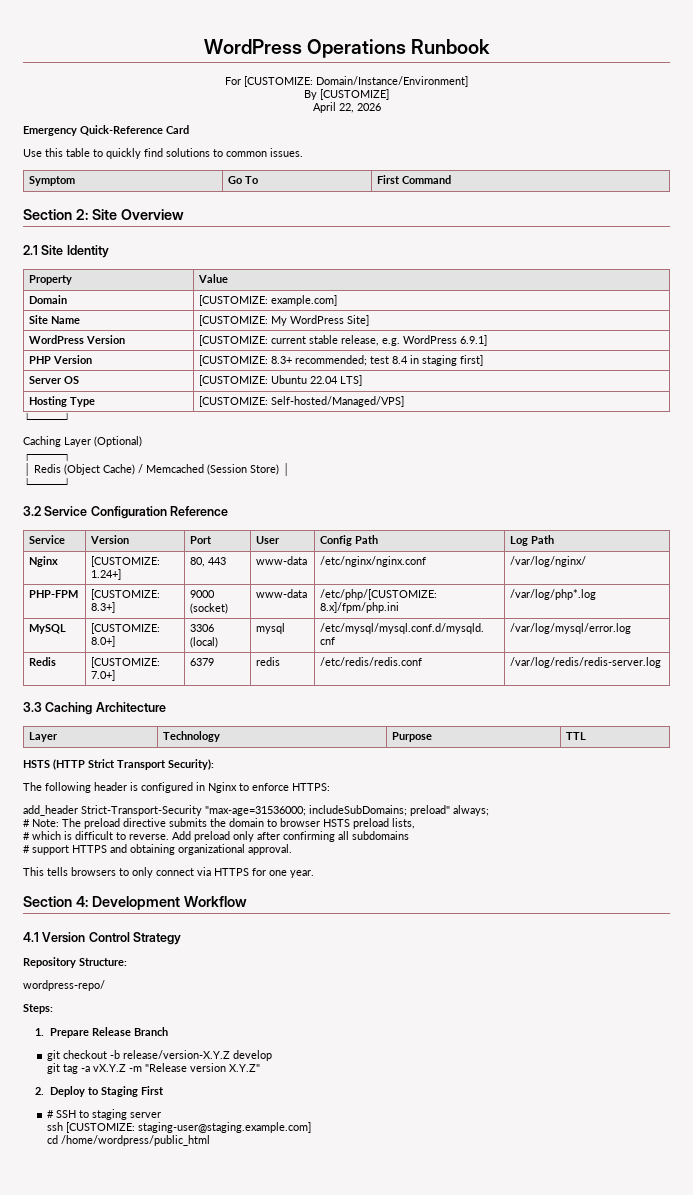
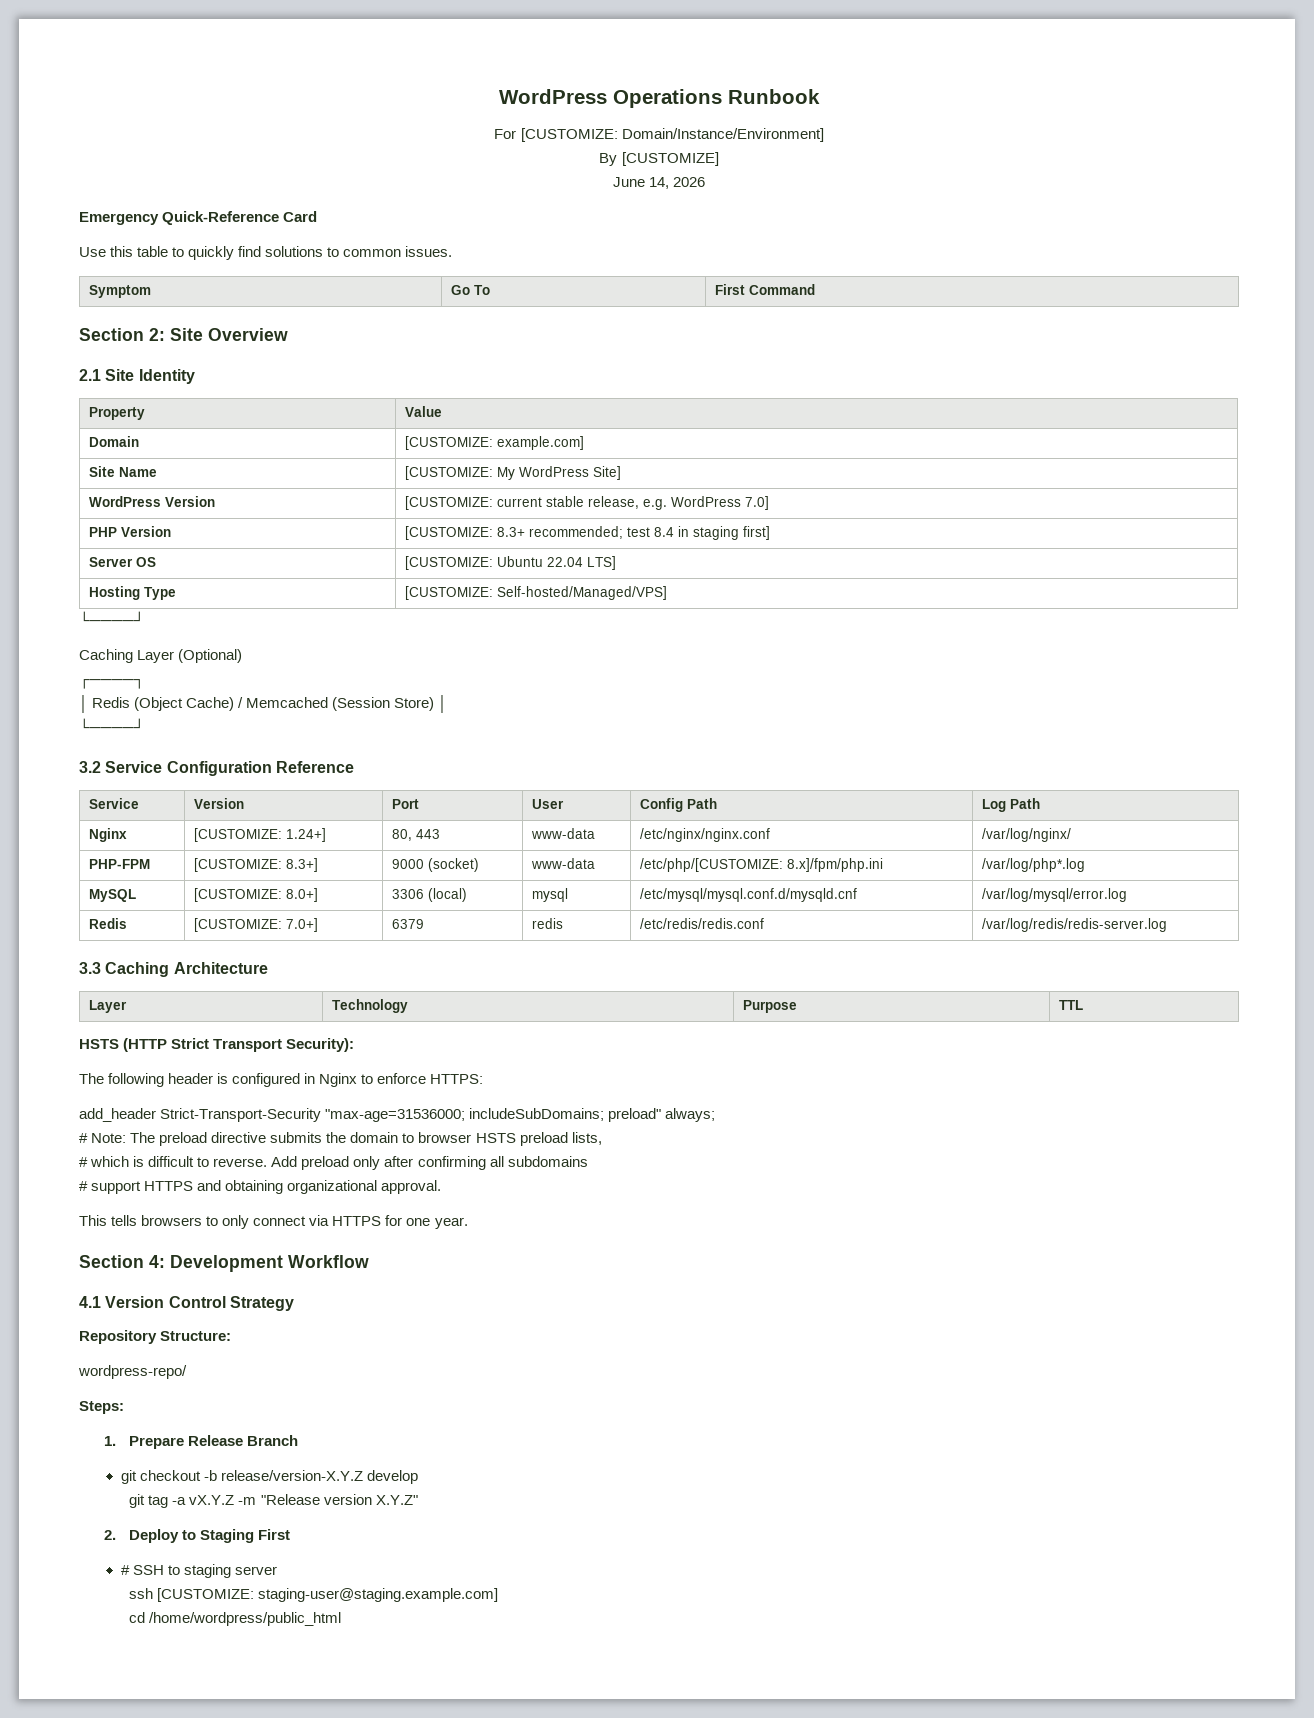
- April 22, 2026
+ June 14, 2026
- WordPress Version | [CUSTOMIZE: current stable release, e.g. WordPress 6.9.1]
+ WordPress Version | [CUSTOMIZE: current stable release, e.g. WordPress 7.0]

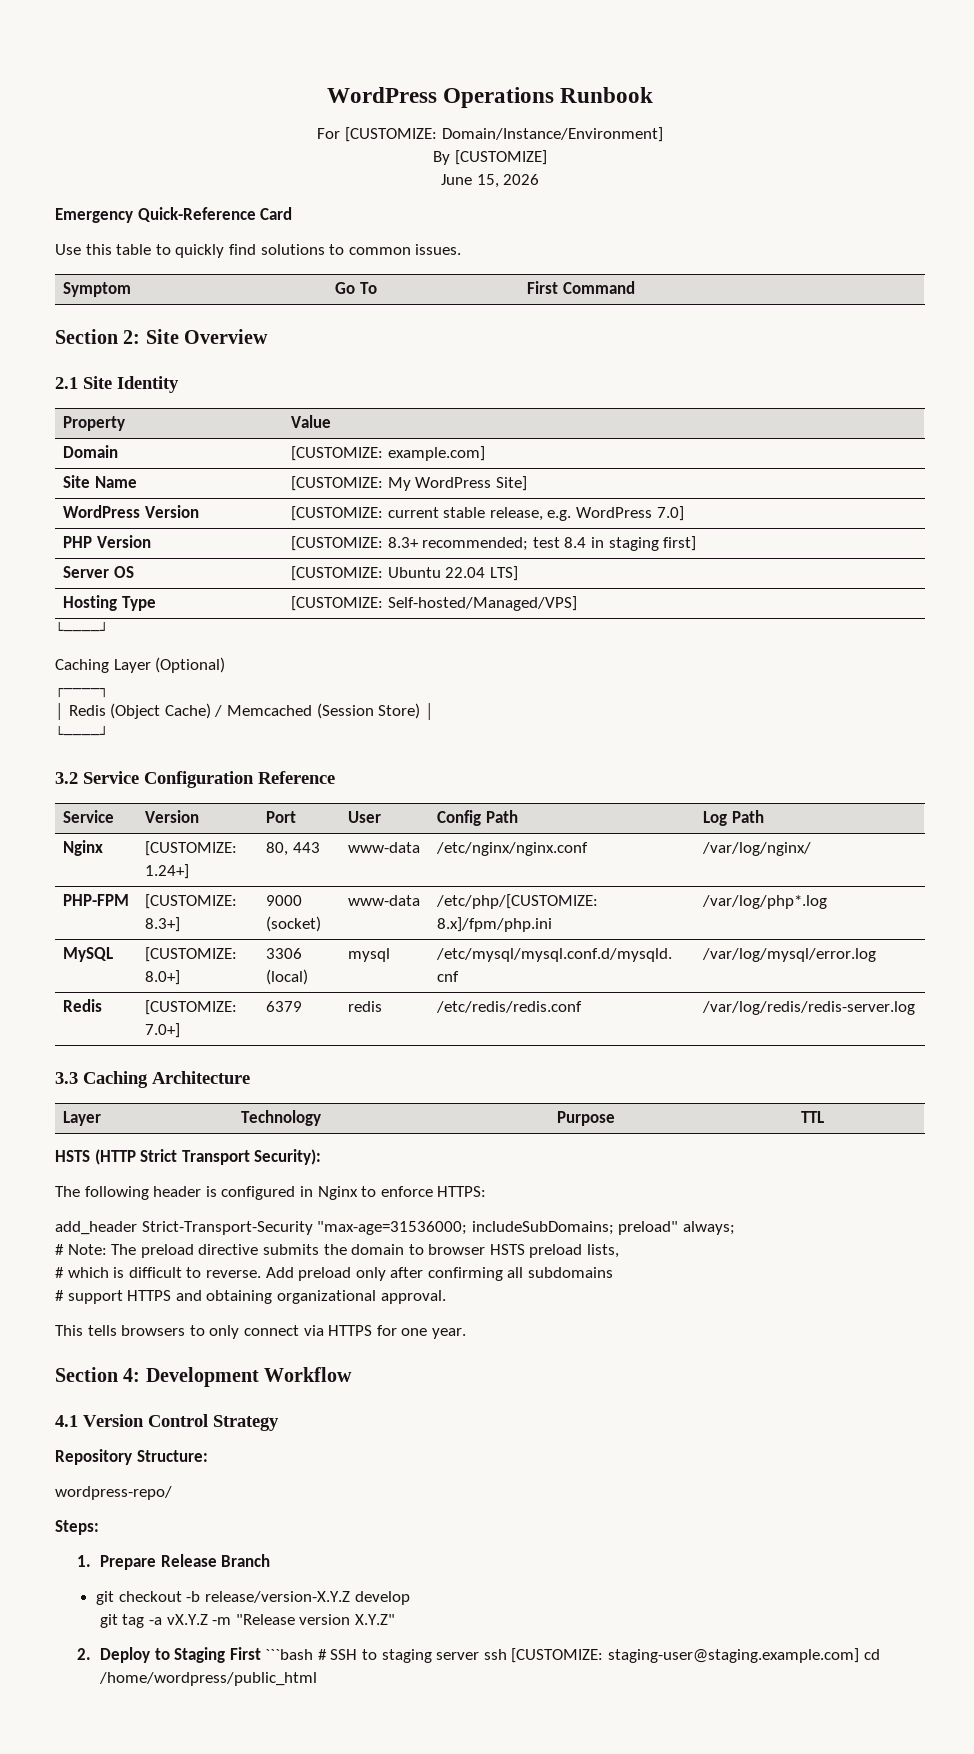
- June 14, 2026
+ June 15, 2026
- 2. Deploy to Staging First
- # SSH to staging server
- ssh [CUSTOMIZE: staging-user@staging.example.com]
- cd /home/wordpress/public_html
+ 2. Deploy to Staging First ```bash # SSH to staging server ssh [CUSTOMIZE: staging-user@staging.example.com] cd /home/wordpress/public_html

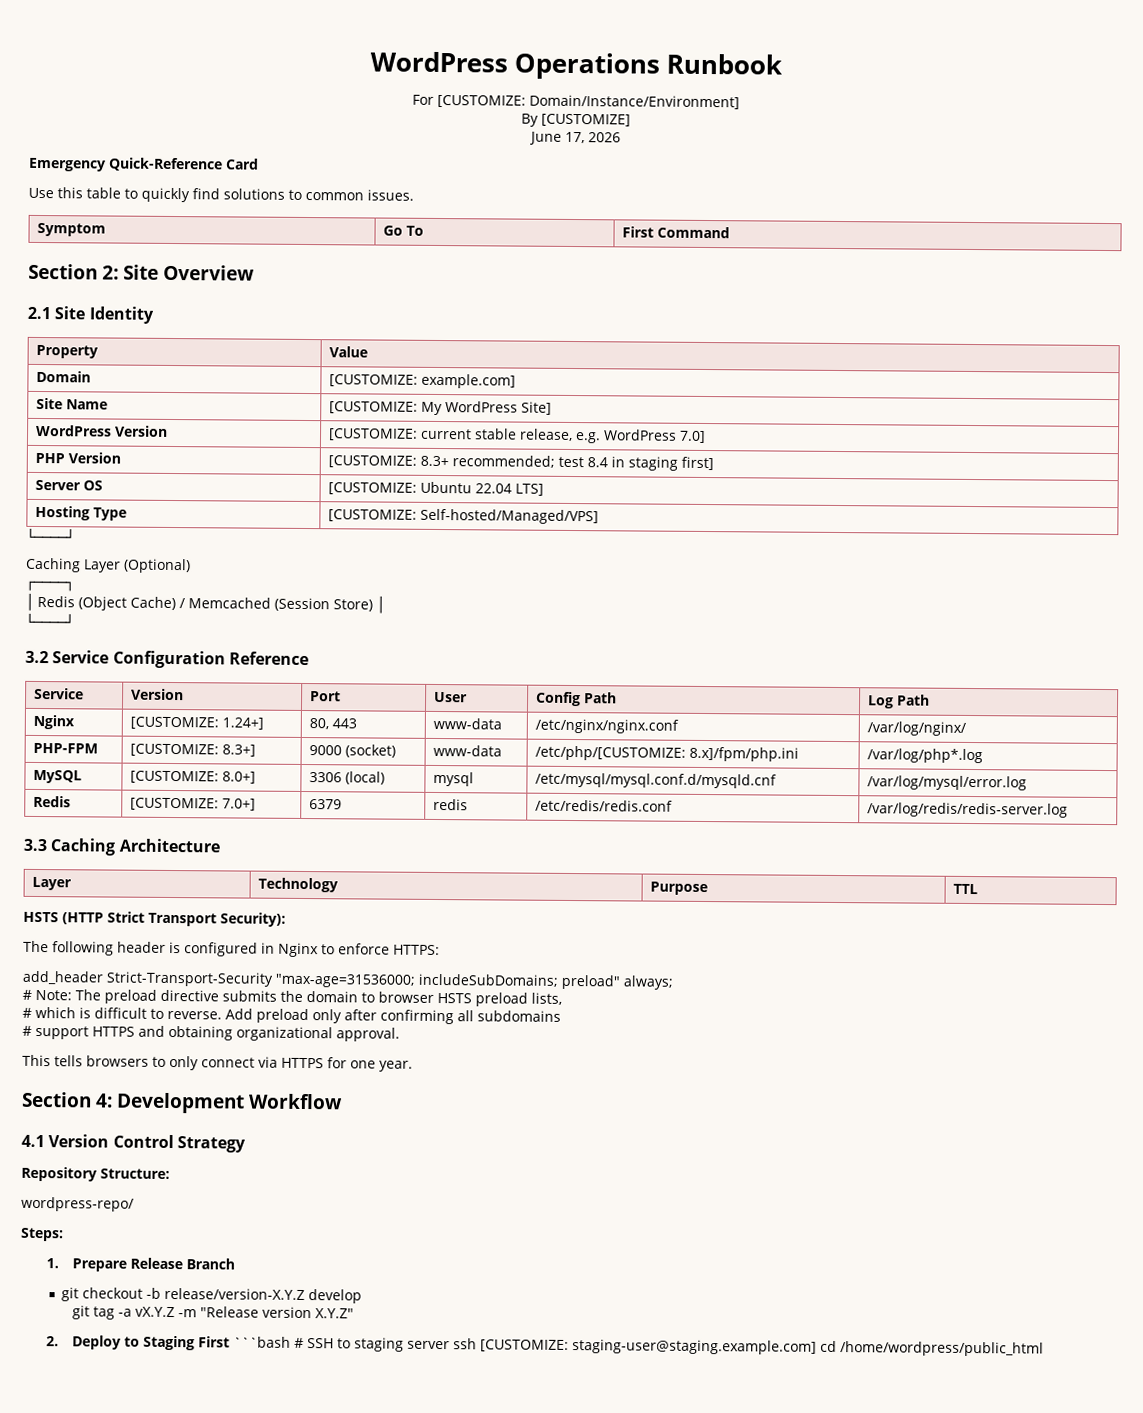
- June 15, 2026
+ June 17, 2026

